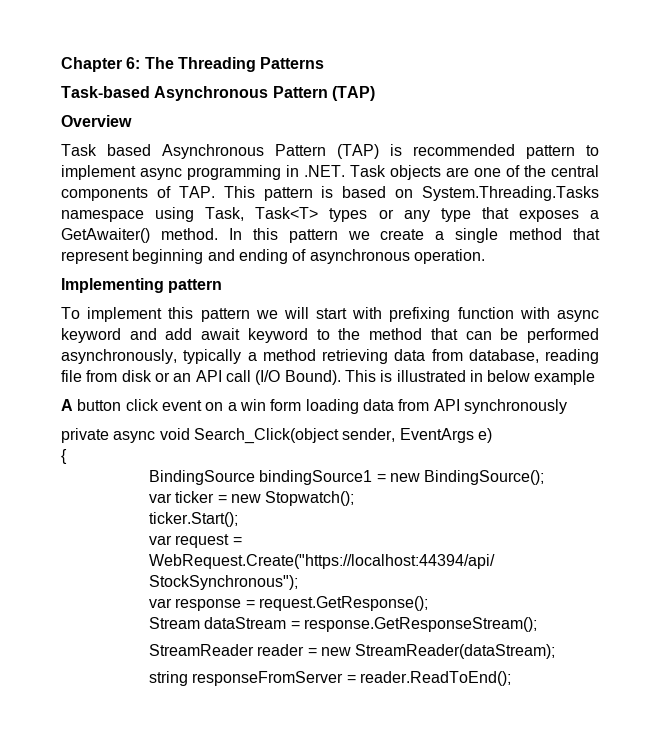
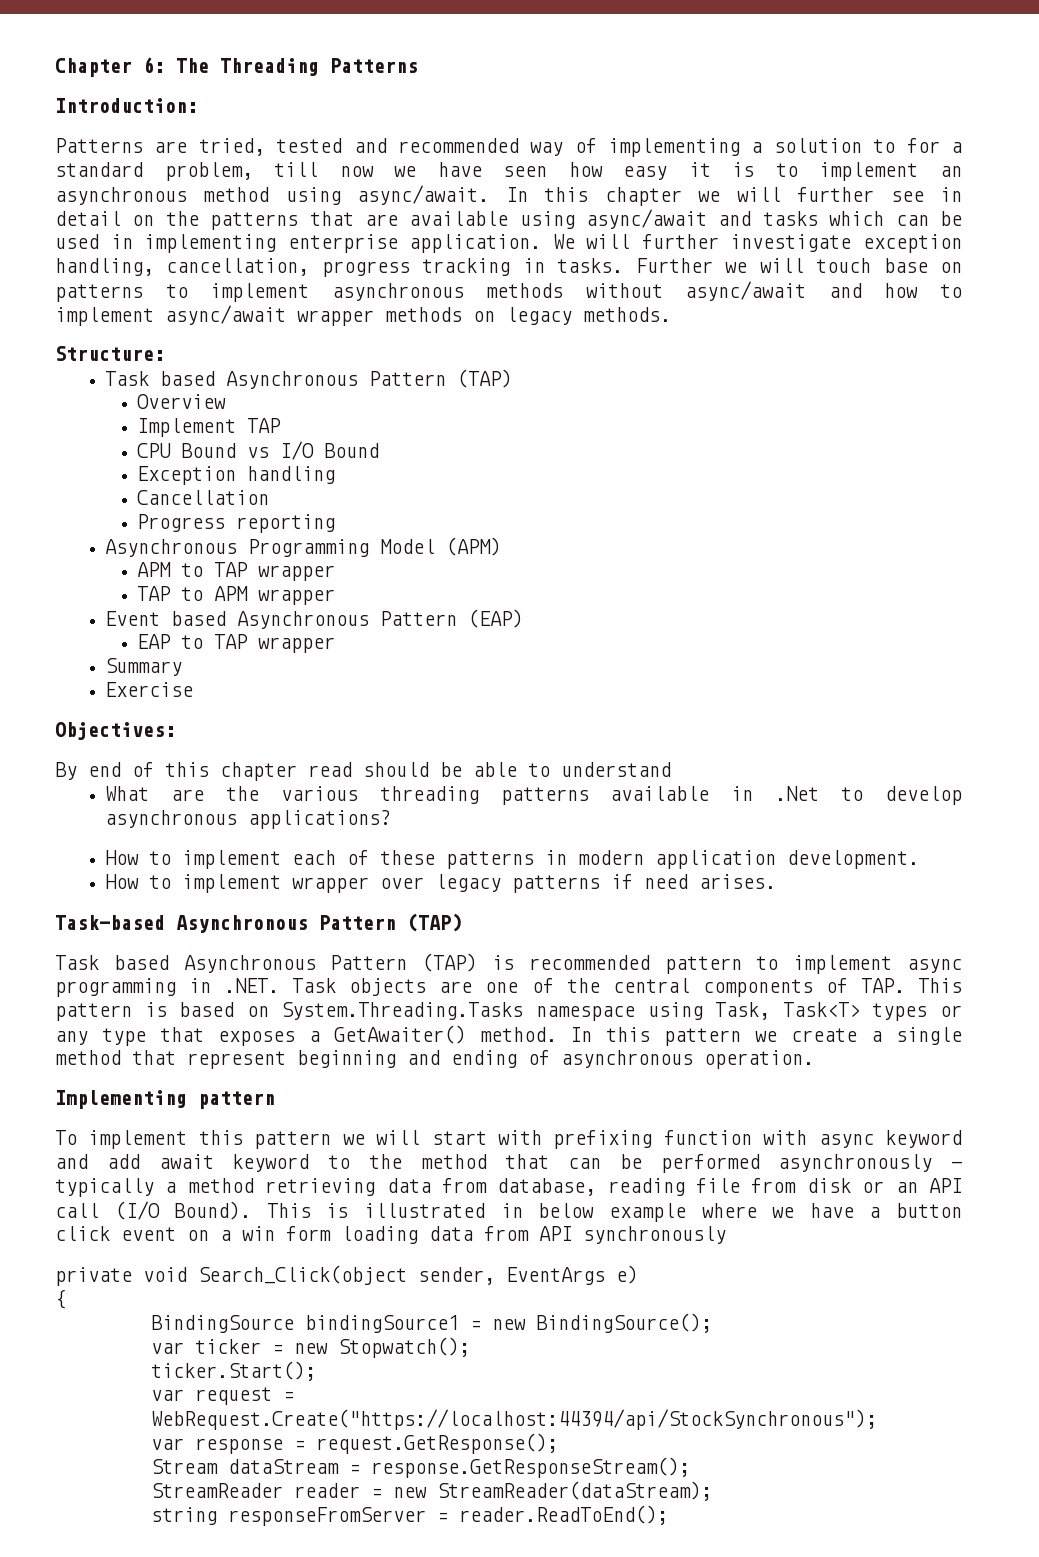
+ Introduction:
+ Patterns are tried, tested and recommended way of implementing a solution to for a standard problem, till now we have seen how easy it is to implement an asynchronous method using async/await. In this chapter we will further see in detail on the patterns that are available using async/await and tasks which can be used in implementing enterprise application. We will further investigate exception handling, cancellation, progress tracking in tasks. Further we will touch base on patterns to implement asynchronous methods without async/await and how to implement async/await wrapper methods on legacy methods.
+ Structure:
+ Task based Asynchronous Pattern (TAP)
+ Overview
+ Implement TAP
+ CPU Bound vs I/O Bound
+ Exception handling
+ Cancellation
+ Progress reporting
+ Asynchronous Programming Model (APM)
+ APM to TAP wrapper
+ TAP to APM wrapper
+ Event based Asynchronous Pattern (EAP)
+ EAP to TAP wrapper
+ Summary
+ Exercise
+ Objectives:
+ By end of this chapter read should be able to understand
+ What are the various threading patterns available in .Net to develop asynchronous applications?
+ How to implement each of these patterns in modern application development.
+ How to implement wrapper over legacy patterns if need arises.
  Task-based Asynchronous Pattern (TAP)
- Overview
- To implement this pattern we will start with prefixing function with async keyword and add await keyword to the method that can be performed asynchronously, typically a method retrieving data from database, reading file from disk or an API call (I/O Bound).
+ To implement this pattern we will start with prefixing function with async keyword and add await keyword to the method that can be performed asynchronously - typically a method retrieving data from database, reading file from disk or an API call (I/O Bound).
- This is illustrated in below example
- A button click event on a win form loading data from API synchronously
+ This is illustrated in below example where we have a button click event on a win form loading data from API synchronously
- private async void Search_Click(object sender, EventArgs e)
+ private void Search_Click(object sender, EventArgs e)

